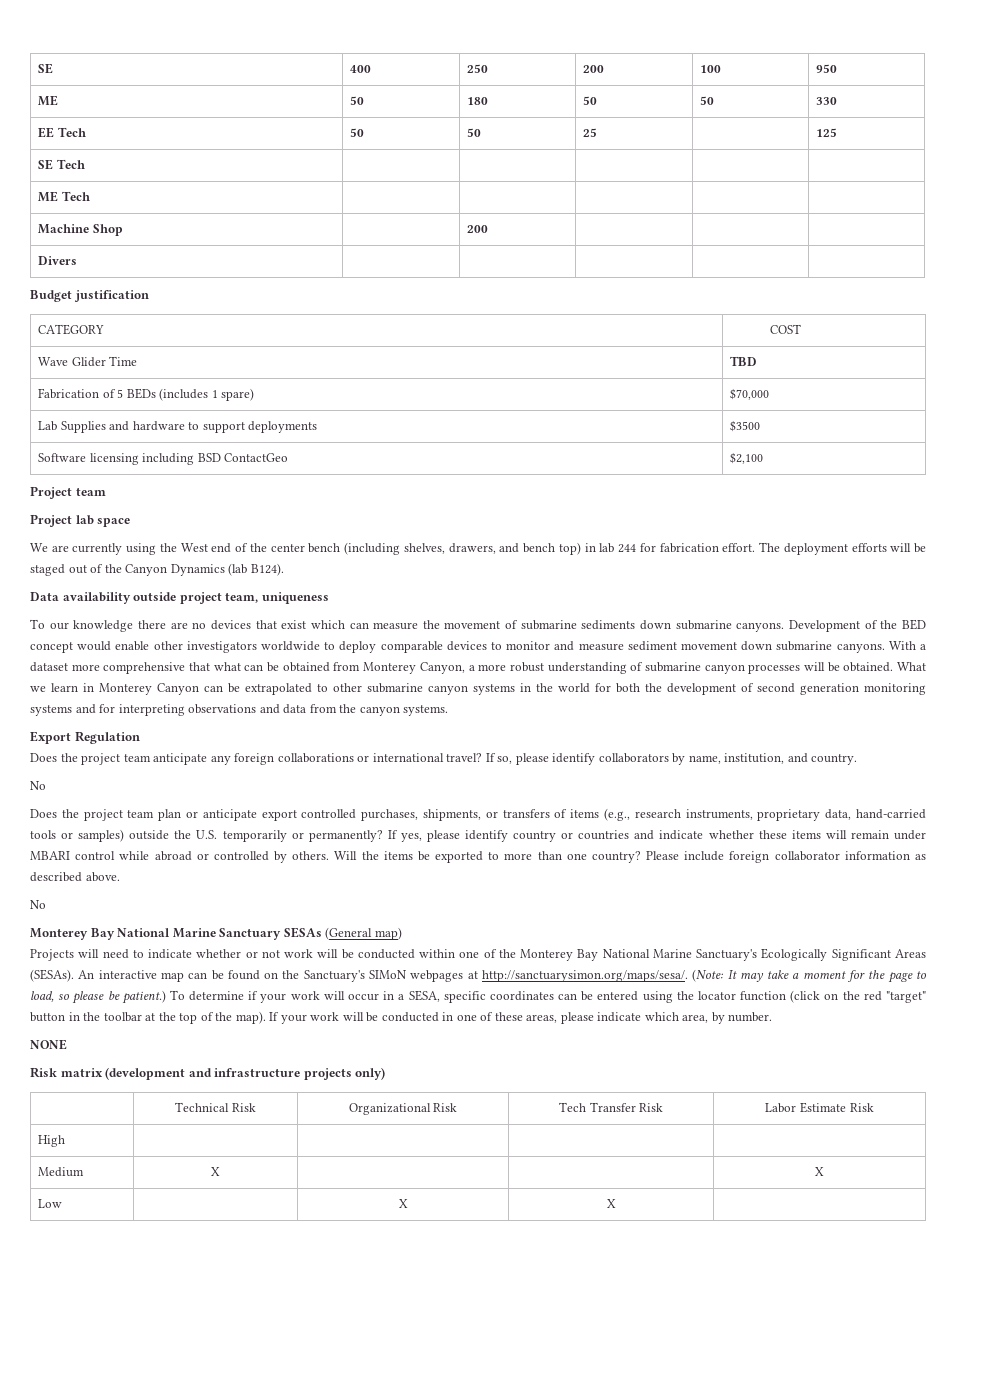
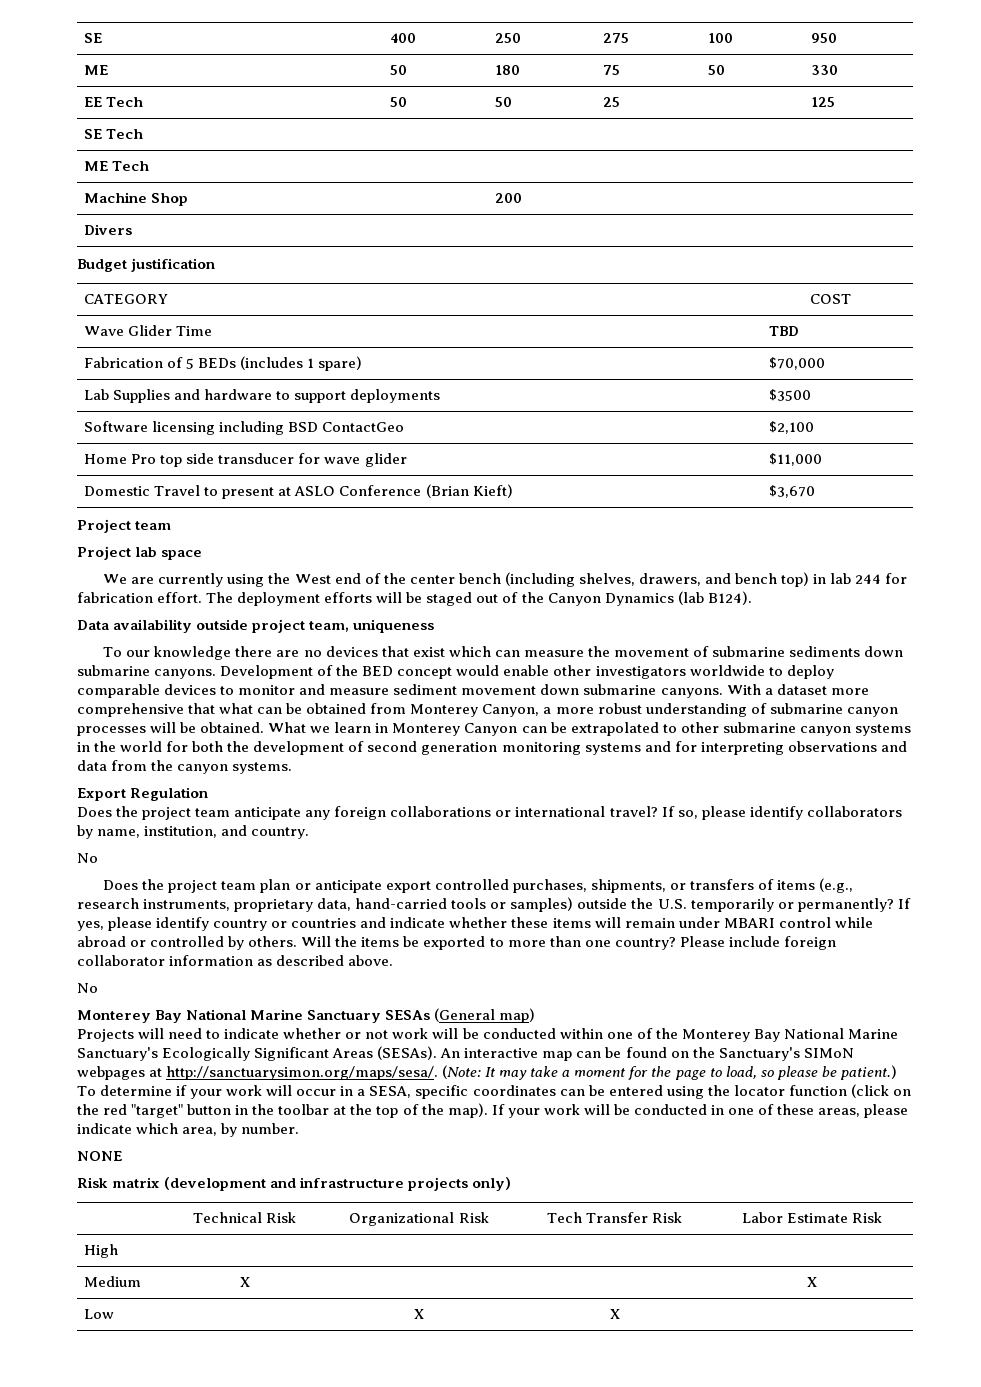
- SE | 400 | 250 | 200 | 100 | 950
+ SE | 400 | 250 | 275 | 100 | 950
- ME | 50 | 180 | 50 | 50 | 330
+ ME | 50 | 180 | 75 | 50 | 330
+ Home Pro top side transducer for wave glider | $11,000
+ Domestic Travel to present at ASLO Conference (Brian Kieft) | $3,670

